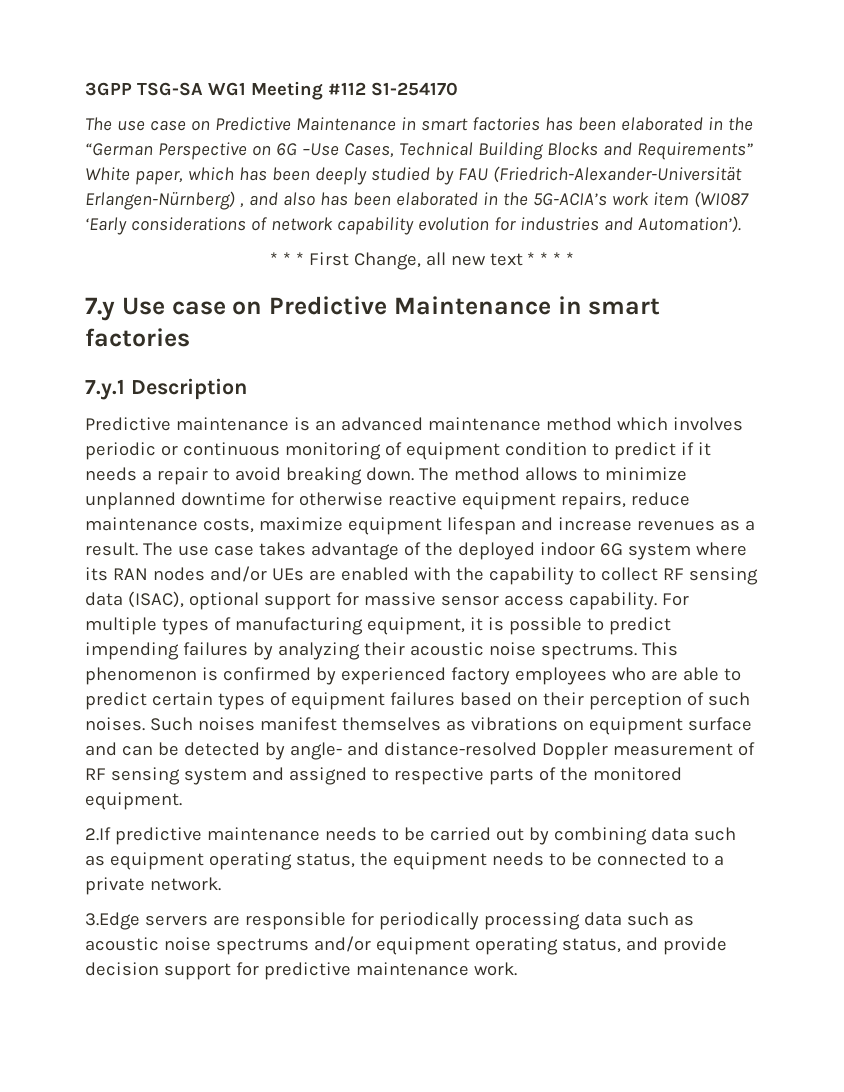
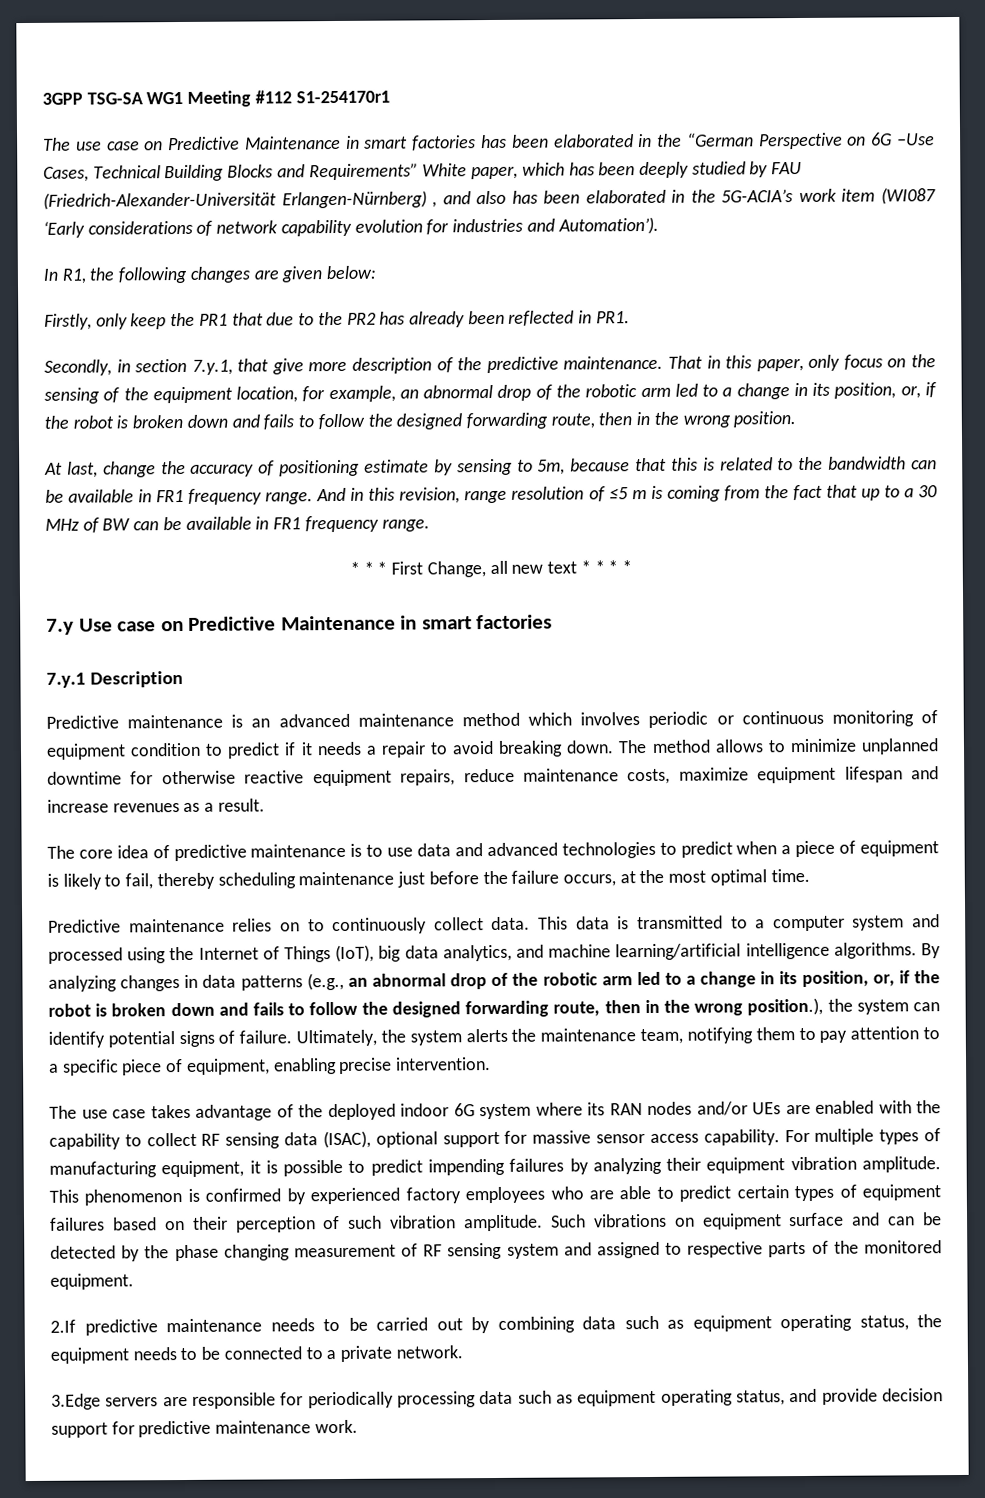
- 3GPP TSG-SA WG1 Meeting #112 S1-254170
+ 3GPP TSG-SA WG1 Meeting #112 S1-254170r1
+ In R1, the following changes are given below:
+ Firstly, only keep the PR1 that due to the PR2 has already been reflected in PR1.
+ Secondly, in section 7.y.1, that give more description of the predictive maintenance. That in this paper, only focus on the sensing of the equipment location, for example, an abnormal drop of the robotic arm led to a change in its position, or, if the robot is broken down and fails to follow the designed forwarding route, then in the wrong position.
+ At last, change the accuracy of positioning estimate by sensing to 5m, because that this is related to the bandwidth can be available in FR1 frequency range. And in this revision, range resolution of ≤5 m is coming from the fact that up to a 30 MHz of BW can be available in FR1 frequency range.
- The method allows to minimize unplanned downtime for otherwise reactive equipment repairs, reduce maintenance costs, maximize equipment lifespan and increase revenues as a result. The use case takes advantage of the deployed indoor 6G system where its RAN nodes and/or UEs are enabled with the capability to collect RF sensing data (ISAC), optional support for massive sensor access capability.
+ The method allows to minimize unplanned downtime for otherwise reactive equipment repairs, reduce maintenance costs, maximize equipment lifespan and increase revenues as a result.
+ The core idea of predictive maintenance is to use data and advanced technologies to predict when a piece of equipment is likely to fail, thereby scheduling maintenance just before the failure occurs, at the most optimal time.
+ Predictive maintenance relies on to continuously collect data. This data is transmitted to a computer system and processed using the Internet of Things (IoT), big data analytics, and machine learning/artificial intelligence algorithms. By analyzing changes in data patterns (e.g., an abnormal drop of the robotic arm led to a change in its position, or, if the robot is broken down and fails to follow the designed forwarding route, then in the wrong position.), the system can identify potential signs of failure. Ultimately, the system alerts the maintenance team, notifying them to pay attention to a specific piece of equipment, enabling precise intervention.
+ The use case takes advantage of the deployed indoor 6G system where its RAN nodes and/or UEs are enabled with the capability to collect RF sensing data (ISAC), optional support for massive sensor access capability.
- For multiple types of manufacturing equipment, it is possible to predict impending failures by analyzing their acoustic noise spectrums.
+ For multiple types of manufacturing equipment, it is possible to predict impending failures by analyzing their equipment vibration amplitude.
- This phenomenon is confirmed by experienced factory employees who are able to predict certain types of equipment failures based on their perception of such noises. Such noises manifest themselves as vibrations on equipment surface and can be detected by angle- and distance-resolved Doppler measurement of RF sensing system and assigned to respective parts of the monitored equipment.
+ This phenomenon is confirmed by experienced factory employees who are able to predict certain types of equipment failures based on their perception of such vibration amplitude. Such vibrations on equipment surface and can be detected by the phase changing measurement of RF sensing system and assigned to respective parts of the monitored equipment.
- 3.Edge servers are responsible for periodically processing data such as acoustic noise spectrums and/or equipment operating status, and provide decision support for predictive maintenance work.
+ 3.Edge servers are responsible for periodically processing data such as equipment operating status, and provide decision support for predictive maintenance work.

